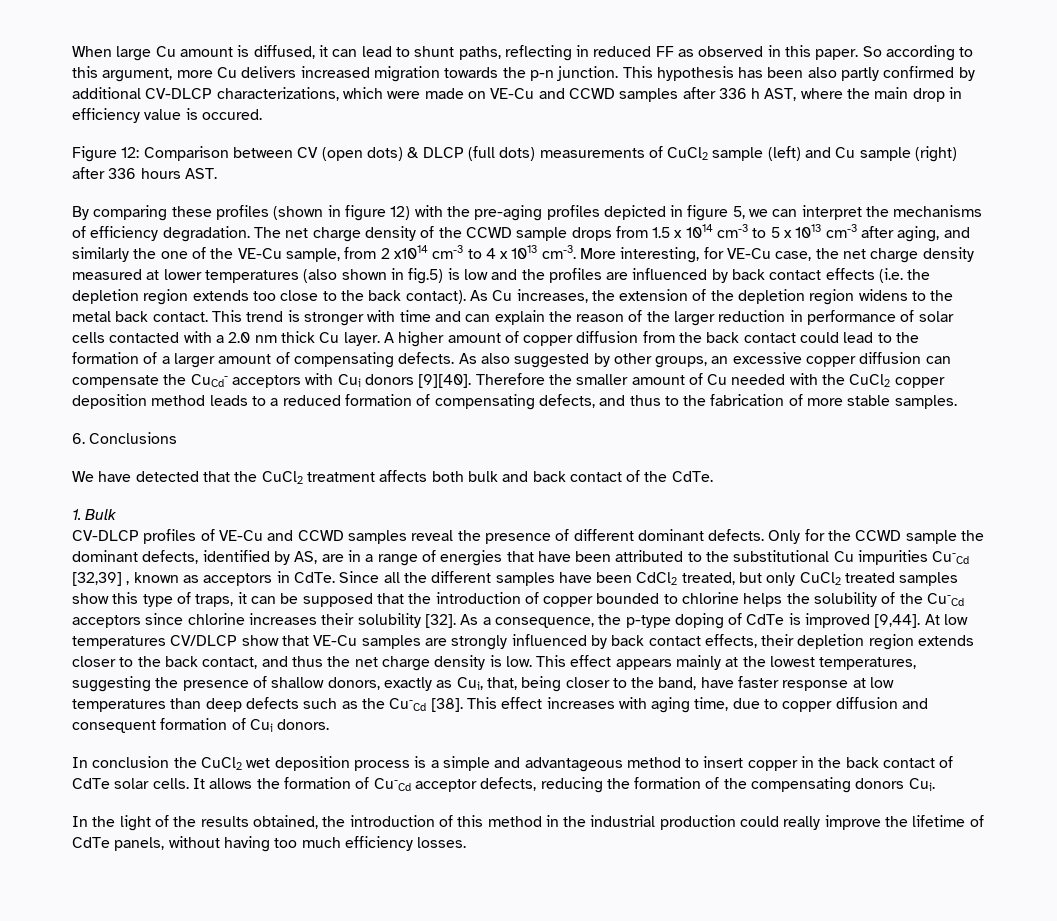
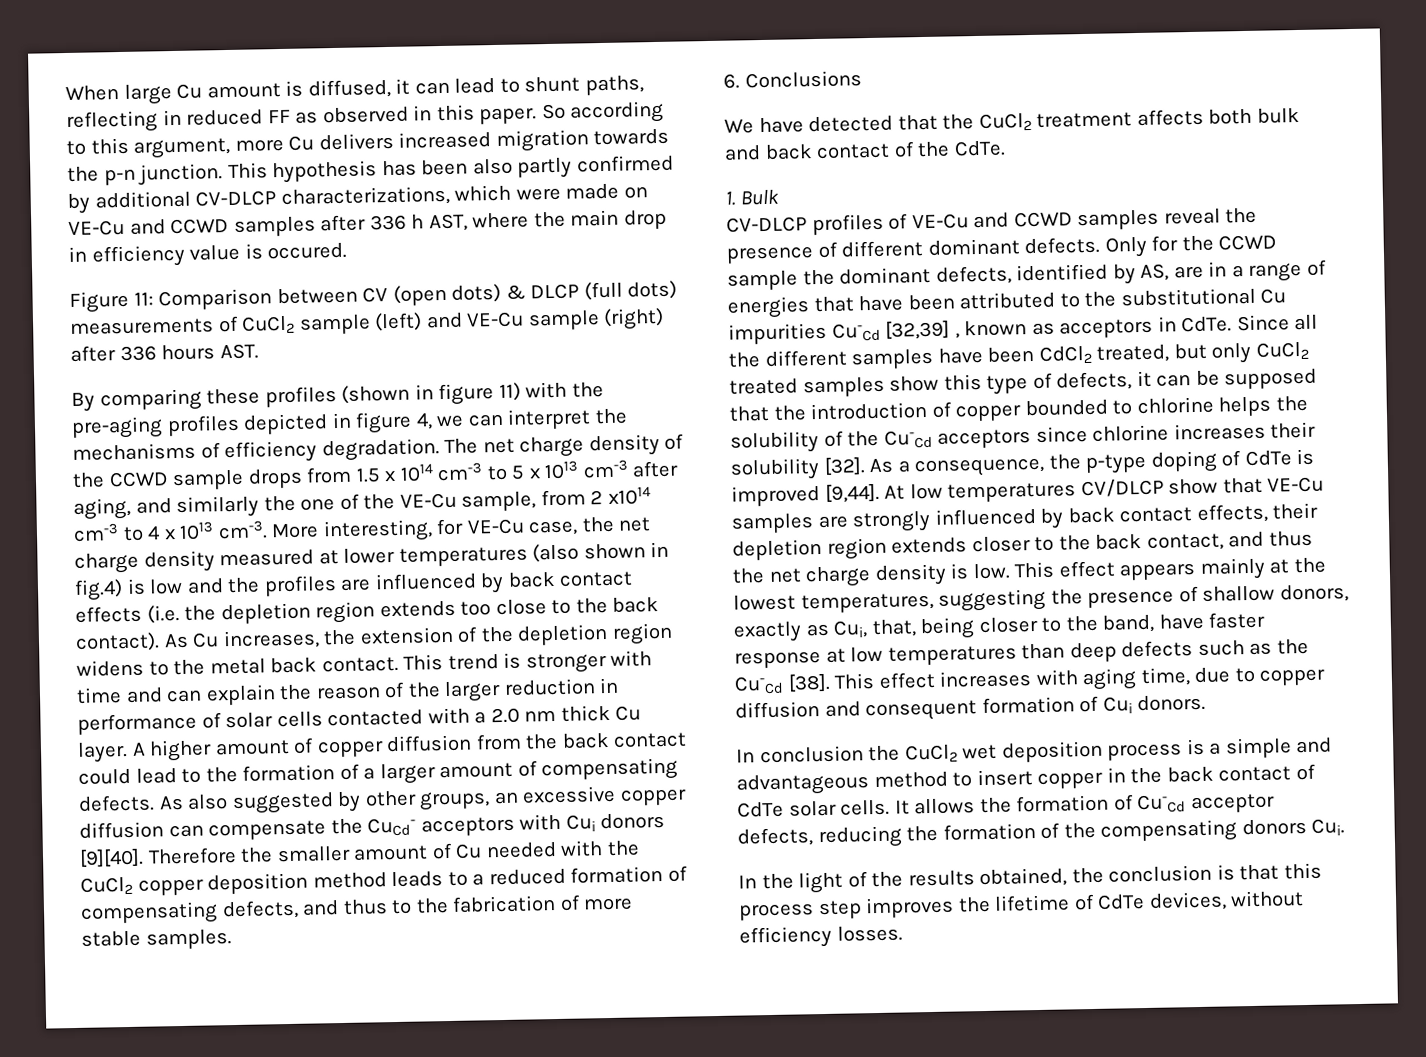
- Figure 12: Comparison between CV (open dots) & DLCP (full dots) measurements of CuCl2 sample (left) and Cu sample (right) after 336 hours AST.
+ Figure 11: Comparison between CV (open dots) & DLCP (full dots) measurements of CuCl2 sample (left) and VE-Cu sample (right) after 336 hours AST.
- By comparing these profiles (shown in figure 12) with the pre-aging profiles depicted in figure 5, we can interpret the mechanisms of efficiency degradation.
+ By comparing these profiles (shown in figure 11) with the pre-aging profiles depicted in figure 4, we can interpret the mechanisms of efficiency degradation.
- More interesting, for VE-Cu case, the net charge density measured at lower temperatures (also shown in fig.5) is low and the profiles are influenced by back contact effects (i.e. the depletion region extends too close to the back contact).
+ More interesting, for VE-Cu case, the net charge density measured at lower temperatures (also shown in fig.4) is low and the profiles are influenced by back contact effects (i.e. the depletion region extends too close to the back contact).
- Since all the different samples have been CdCl2 treated, but only CuCl2 treated samples show this type of traps, it can be supposed that the introduction of copper bounded to chlorine helps the solubility of the Cu-Cd acceptors since chlorine increases their solubility [32].
+ Since all the different samples have been CdCl2 treated, but only CuCl2 treated samples show this type of defects, it can be supposed that the introduction of copper bounded to chlorine helps the solubility of the Cu-Cd acceptors since chlorine increases their solubility [32].
- In the light of the results obtained, the introduction of this method in the industrial production could really improve the lifetime of CdTe panels, without having too much efficiency losses.
+ In the light of the results obtained, the conclusion is that this process step improves the lifetime of CdTe devices, without efficiency losses.

